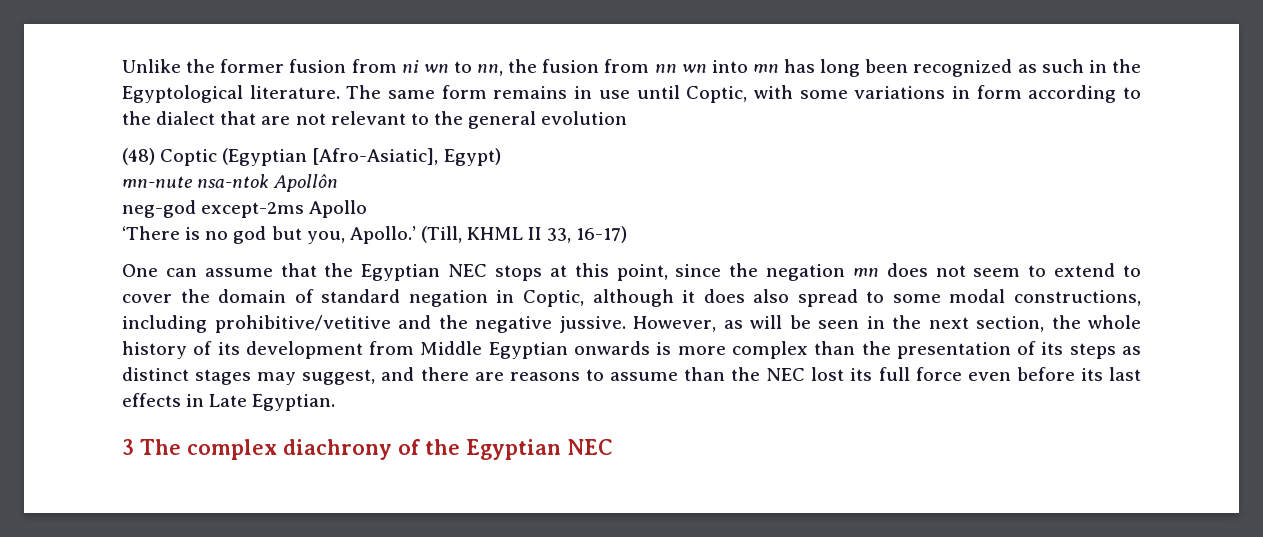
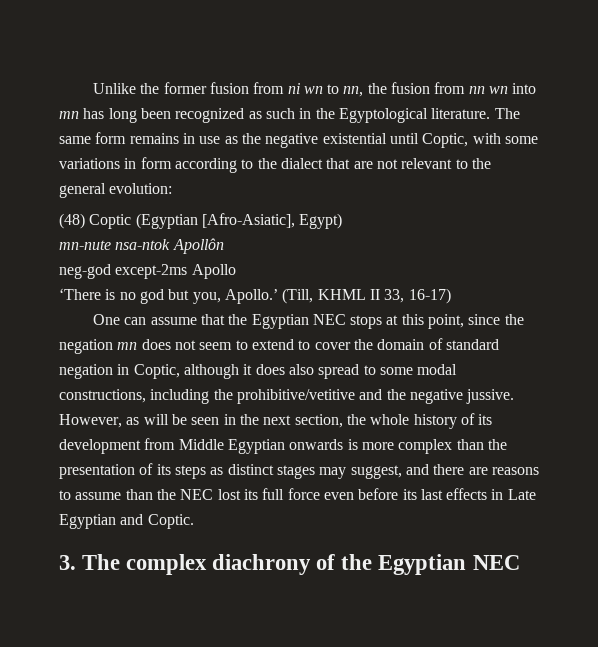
- The same form remains in use until Coptic, with some variations in form according to the dialect that are not relevant to the general evolution
+ The same form remains in use as the negative existential until Coptic, with some variations in form according to the dialect that are not relevant to the general evolution:
- One can assume that the Egyptian NEC stops at this point, since the negation mn does not seem to extend to cover the domain of standard negation in Coptic, although it does also spread to some modal constructions, including prohibitive/vetitive and the negative jussive.
+ One can assume that the Egyptian NEC stops at this point, since the negation mn does not seem to extend to cover the domain of standard negation in Coptic, although it does also spread to some modal constructions, including the prohibitive/vetitive and the negative jussive.
- However, as will be seen in the next section, the whole history of its development from Middle Egyptian onwards is more complex than the presentation of its steps as distinct stages may suggest, and there are reasons to assume than the NEC lost its full force even before its last effects in Late Egyptian.
- 3 The complex diachrony of the Egyptian NEC
+ However, as will be seen in the next section, the whole history of its development from Middle Egyptian onwards is more complex than the presentation of its steps as distinct stages may suggest, and there are reasons to assume than the NEC lost its full force even before its last effects in Late Egyptian and Coptic.
+ 3. The complex diachrony of the Egyptian NEC

